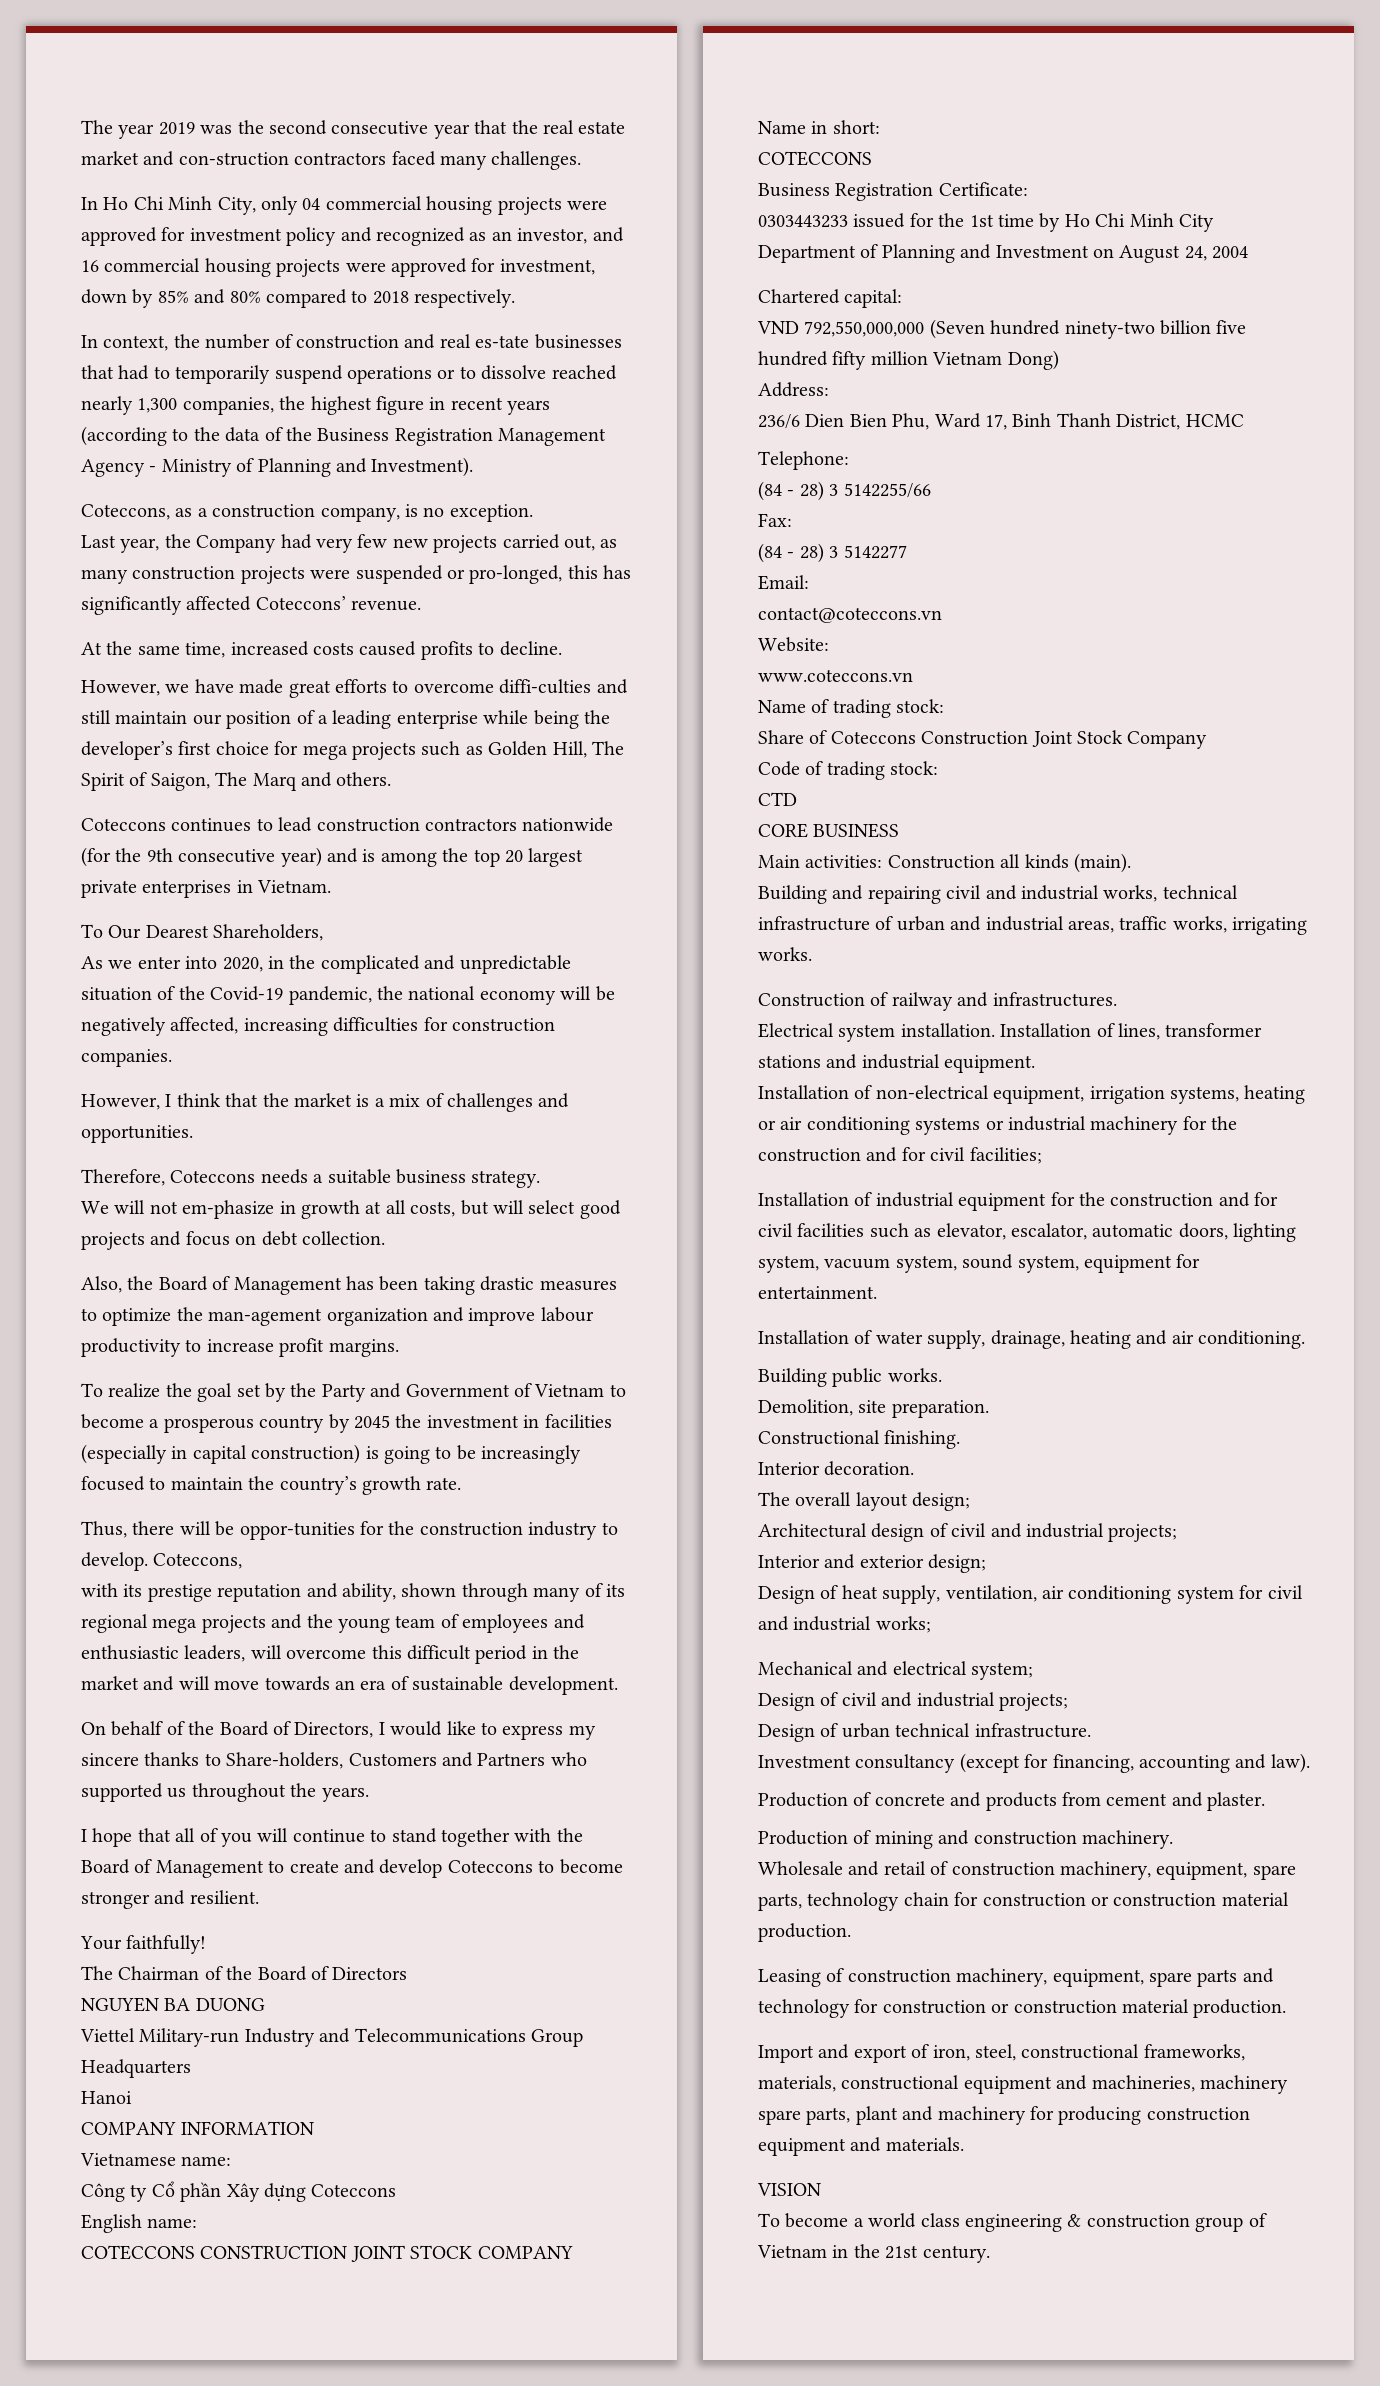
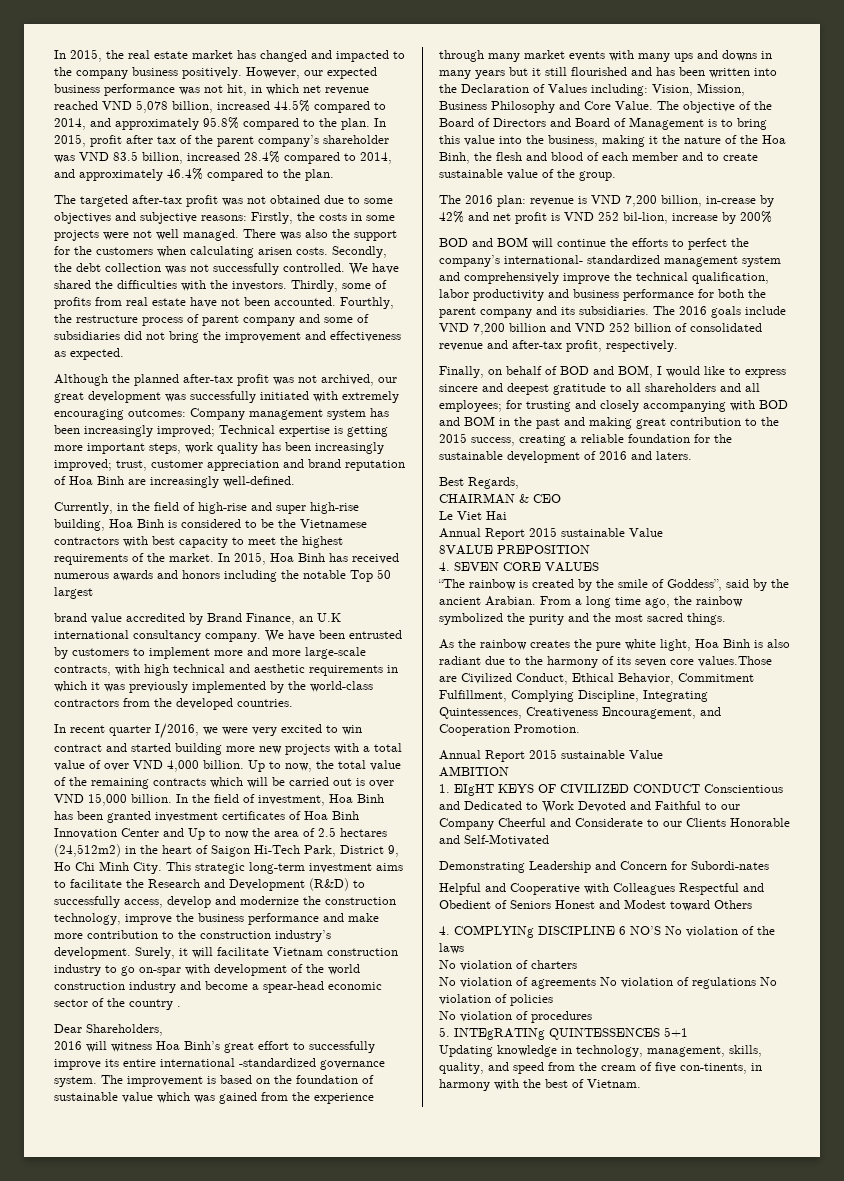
- The year 2019 was the second consecutive year that the real estate market and con-struction contractors faced many challenges.
- In Ho Chi Minh City, only 04 commercial housing projects were approved for investment policy and recognized as an investor, and 16 commercial housing projects were approved for investment, down by 85% and 80% compared to 2018 respectively.
- In context, the number of construction and real es-tate businesses that had to temporarily suspend operations or to dissolve reached nearly 1,300 companies, the highest figure in recent years (according to the data of the Business Registration Management Agency - Ministry of Planning and Investment).
- Coteccons, as a construction company, is no exception.
- Last year, the Company had very few new projects carried out, as many construction projects were suspended or pro-longed, this has significantly affected Coteccons’ revenue.
- At the same time, increased costs caused profits to decline.
- However, we have made great efforts to overcome diffi-culties and still maintain our position of a leading enterprise while being the developer’s first choice for mega projects such as Golden Hill, The Spirit of Saigon, The Marq and others.
- Coteccons continues to lead construction contractors nationwide (for the 9th consecutive year) and is among the top 20 largest private enterprises in Vietnam.
- To Our Dearest Shareholders,
- As we enter into 2020, in the complicated and unpredictable situation of the Covid-19 pandemic, the national economy will be negatively affected, increasing difficulties for construction companies.
- However, I think that the market is a mix of challenges and opportunities.
- Therefore, Coteccons needs a suitable business strategy.
- We will not em-phasize in growth at all costs, but will select good projects and focus on debt collection.
- Also, the Board of Management has been taking drastic measures to optimize the man-agement organization and improve labour productivity to increase profit margins.
- To realize the goal set by the Party and Government of Vietnam to become a prosperous country by 2045 the investment in facilities (especially in capital construction) is going to be increasingly focused to maintain the country’s growth rate.
- Thus, there will be oppor-tunities for the construction industry to develop. Coteccons,
- with its prestige reputation and ability, shown through many of its regional mega projects and the young team of employees and enthusiastic leaders, will overcome this difficult period in the market and will move towards an era of sustainable development.
- On behalf of the Board of Directors, I would like to express my sincere thanks to Share-holders, Customers and Partners who supported us throughout the years.
- I hope that all of you will continue to stand together with the Board of Management to create and develop Coteccons to become stronger and resilient.
- Your faithfully!
- The Chairman of the Board of Directors
- NGUYEN BA DUONG
- Viettel Military-run Industry and Telecommunications Group Headquarters
- Hanoi
- COMPANY INFORMATION
- Vietnamese name:
- Công ty Cổ phần Xây dựng Coteccons
- English name:
- COTECCONS CONSTRUCTION JOINT STOCK COMPANY
- Name in short:
- COTECCONS
- Business Registration Certificate:
- 0303443233 issued for the 1st time by Ho Chi Minh City Department of Planning and Investment on August 24, 2004
- Chartered capital:
- VND 792,550,000,000 (Seven hundred ninety-two billion five hundred fifty million Vietnam Dong)
- Address:
- 236/6 Dien Bien Phu, Ward 17, Binh Thanh District, HCMC
- Telephone:
- (84 - 28) 3 5142255/66
- Fax:
- (84 - 28) 3 5142277
- Email:
- contact@coteccons.vn
- Website:
- www.coteccons.vn
- Name of trading stock:
- Share of Coteccons Construction Joint Stock Company
- Code of trading stock:
- CTD
- CORE BUSINESS
- Main activities: Construction all kinds (main).
- Building and repairing civil and industrial works, technical infrastructure of urban and industrial areas, traffic works, irrigating works.
- Construction of railway and infrastructures.
- Electrical system installation. Installation of lines, transformer stations and industrial equipment.
- Installation of non-electrical equipment, irrigation systems, heating or air conditioning systems or industrial machinery for the construction and for civil facilities;
- Installation of industrial equipment for the construction and for civil facilities such as elevator, escalator, automatic doors, lighting system, vacuum system, sound system, equipment for entertainment.
- Installation of water supply, drainage, heating and air conditioning.
- Building public works.
- Demolition, site preparation.
- Constructional finishing.
- Interior decoration.
- The overall layout design;
- Architectural design of civil and industrial projects;
- Interior and exterior design;
- Design of heat supply, ventilation, air conditioning system for civil and industrial works;
- Mechanical and electrical system;
- Design of civil and industrial projects;
- Design of urban technical infrastructure.
- Investment consultancy (except for financing, accounting and law).
- Production of concrete and products from cement and plaster.
- Production of mining and construction machinery.
- Wholesale and retail of construction machinery, equipment, spare parts, technology chain for construction or construction material production.
- Leasing of construction machinery, equipment, spare parts and technology for construction or construction material production.
- Import and export of iron, steel, constructional frameworks, materials, constructional equipment and machineries, machinery spare parts, plant and machinery for producing construction equipment and materials.
- VISION
- To become a world class engineering & construction group of Vietnam in the 21st century.
+ In 2015, the real estate market has changed and impacted to the company business positively. However, our expected business performance was not hit, in which net revenue reached VND 5,078 billion, increased 44.5% compared to 2014, and approximately 95.8% compared to the plan. In 2015, profit after tax of the parent company’s shareholder was VND 83.5 billion, increased 28.4% compared to 2014, and approximately 46.4% compared to the plan.
+ The targeted after-tax profit was not obtained due to some objectives and subjective reasons: Firstly, the costs in some projects were not well managed. There was also the support for the customers when calculating arisen costs. Secondly, the debt collection was not successfully controlled. We have shared the difficulties with the investors. Thirdly, some of profits from real estate have not been accounted. Fourthly, the restructure process of parent company and some of subsidiaries did not bring the improvement and effectiveness as expected.
+ Although the planned after-tax profit was not archived, our great development was successfully initiated with extremely encouraging outcomes: Company management system has been increasingly improved; Technical expertise is getting more important steps, work quality has been increasingly improved; trust, customer appreciation and brand reputation of Hoa Binh are increasingly well-defined.
+ Currently, in the field of high-rise and super high-rise building, Hoa Binh is considered to be the Vietnamese contractors with best capacity to meet the highest requirements of the market. In 2015, Hoa Binh has received numerous awards and honors including the notable Top 50 largest
+ brand value accredited by Brand Finance, an U.K international consultancy company. We have been entrusted by customers to implement more and more large-scale contracts, with high technical and aesthetic requirements in which it was previously implemented by the world-class contractors from the developed countries.
+ In recent quarter I/2016, we were very excited to win contract and started building more new projects with a total value of over VND 4,000 billion. Up to now, the total value of the remaining contracts which will be carried out is over VND 15,000 billion. In the field of investment, Hoa Binh has been granted investment certificates of Hoa Binh Innovation Center and Up to now the area of 2.5 hectares (24,512m2) in the heart of Saigon Hi-Tech Park, District 9, Ho Chi Minh City. This strategic long-term investment aims to facilitate the Research and Development (R&D) to successfully access, develop and modernize the construction technology, improve the business performance and make more contribution to the construction industry’s development. Surely, it will facilitate Vietnam construction industry to go on-spar with development of the world construction industry and become a spear-head economic sector of the country .
+ Dear Shareholders,
+ 2016 will witness Hoa Binh’s great effort to successfully improve its entire international -standardized governance system. The improvement is based on the foundation of sustainable value which was gained from the experience through many market events with many ups and downs in many years but it still flourished and has been written into the Declaration of Values including: Vision, Mission, Business Philosophy and Core Value. The objective of the Board of Directors and Board of Management is to bring this value into the business, making it the nature of the Hoa Binh, the flesh and blood of each member and to create sustainable value of the group.
+ The 2016 plan: revenue is VND 7,200 billion, in-crease by 42% and net profit is VND 252 bil-lion, increase by 200%
+ BOD and BOM will continue the efforts to perfect the company’s international- standardized management system and comprehensively improve the technical qualification, labor productivity and business performance for both the parent company and its subsidiaries. The 2016 goals include VND 7,200 billion and VND 252 billion of consolidated revenue and after-tax profit, respectively.
+ Finally, on behalf of BOD and BOM, I would like to express sincere and deepest gratitude to all shareholders and all employees; for trusting and closely accompanying with BOD and BOM in the past and making great contribution to the 2015 success, creating a reliable foundation for the sustainable development of 2016 and laters.
+ Best Regards,
+ CHAIRMAN & CEO
+ Le Viet Hai
+ Annual Report 2015 sustainable Value
+ 8VALUE PREPOSITION
+ 4. SEVEN CORE VALUES
+ “The rainbow is created by the smile of Goddess”, said by the ancient Arabian. From a long time ago, the rainbow symbolized the purity and the most sacred things.
+ As the rainbow creates the pure white light, Hoa Binh is also radiant due to the harmony of its seven core values.Those are Civilized Conduct, Ethical Behavior, Commitment Fulfillment, Complying Discipline, Integrating Quintessences, Creativeness Encouragement, and Cooperation Promotion.
+ Annual Report 2015 sustainable Value
+ AMBITION
+ 1. EIgHT KEYS OF CIVILIZED CONDUCT Conscientious and Dedicated to Work Devoted and Faithful to our Company Cheerful and Considerate to our Clients Honorable and Self-Motivated
+ Demonstrating Leadership and Concern for Subordi-nates
+ Helpful and Cooperative with Colleagues Respectful and Obedient of Seniors Honest and Modest toward Others
+ 4. COMPLYINg DISCIPLINE 6 NO’S No violation of the laws
+ No violation of charters
+ No violation of agreements No violation of regulations No violation of policies
+ No violation of procedures
+ 5. INTEgRATINg QUINTESSENCES 5+1
+ Updating knowledge in technology, management, skills, quality, and speed from the cream of five con-tinents, in harmony with the best of Vietnam.

